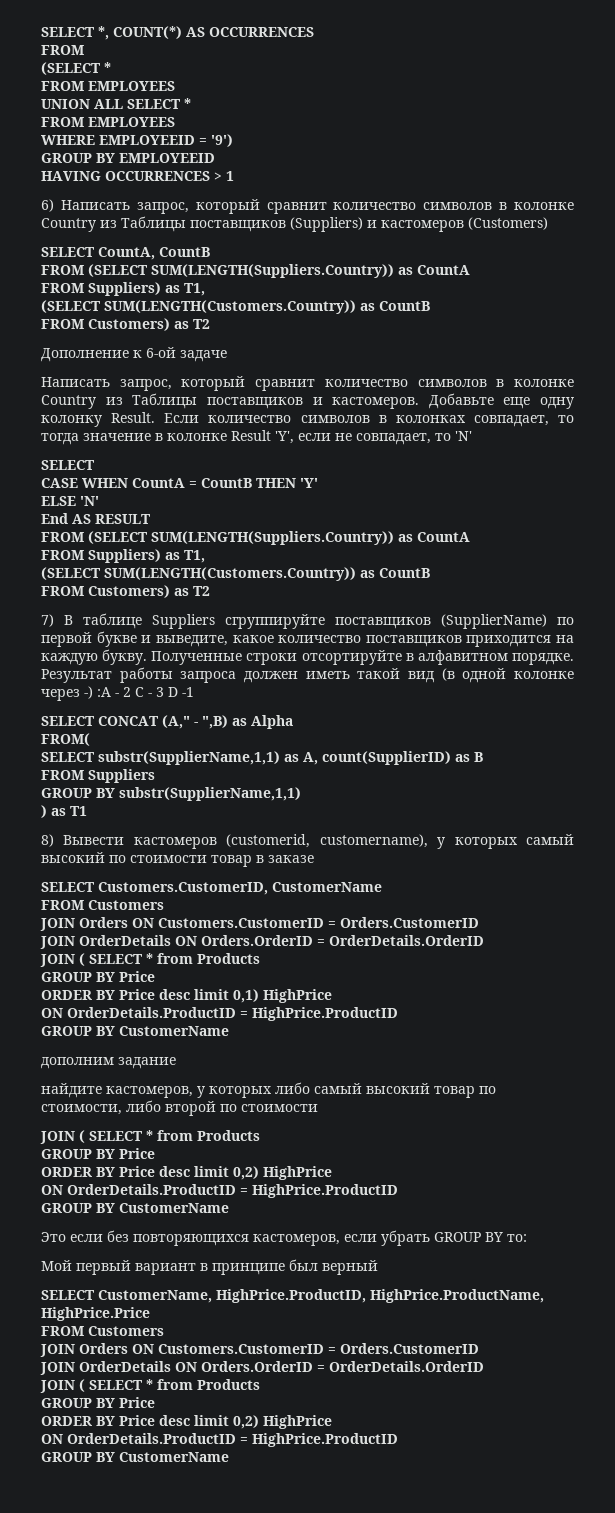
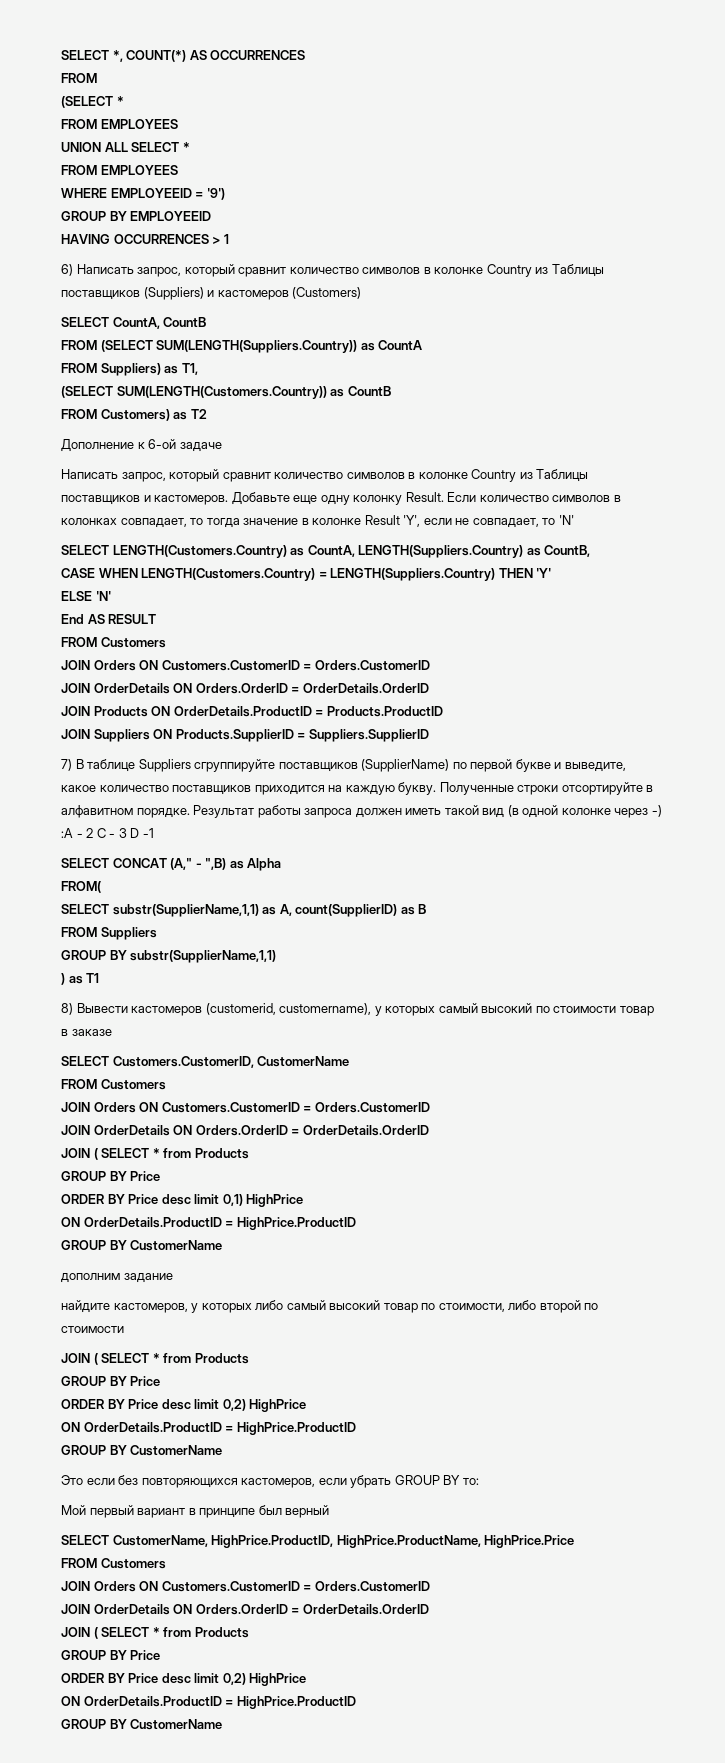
  Если количество символов в колонках совпадает, то тогда значение в колонке Result 'Y', если не совпадает, то 'N'
- SELECT
+ SELECT LENGTH(Customers.Country) as CountA, LENGTH(Suppliers.Country) as CountB,
- CASE WHEN CountA = CountB THEN 'Y'
+ CASE WHEN LENGTH(Customers.Country) = LENGTH(Suppliers.Country) THEN 'Y'
  End AS RESULT
- FROM (SELECT SUM(LENGTH(Suppliers.Country)) as CountA
- FROM Suppliers) as T1,
- (SELECT SUM(LENGTH(Customers.Country)) as CountB
- FROM Customers) as T2
+ FROM Customers
+ JOIN Orders ON Customers.CustomerID = Orders.CustomerID
+ JOIN OrderDetails ON Orders.OrderID = OrderDetails.OrderID
+ JOIN Products ON OrderDetails.ProductID = Products.ProductID
+ JOIN Suppliers ON Products.SupplierID = Suppliers.SupplierID

